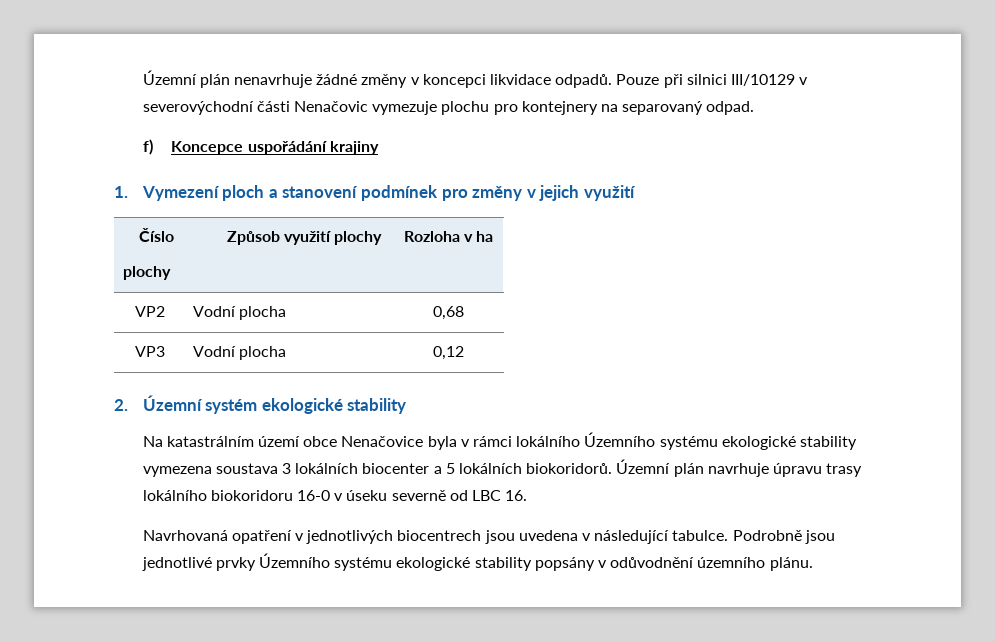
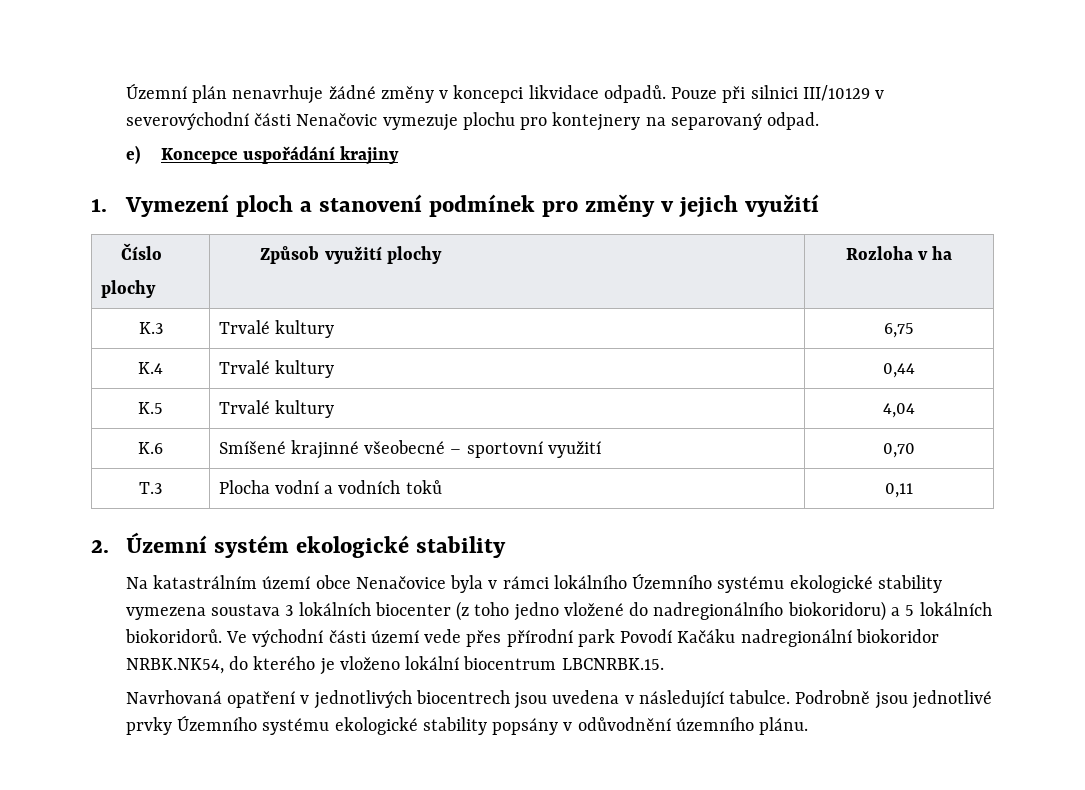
- f) Koncepce uspořádání krajiny
+ e) Koncepce uspořádání krajiny
- VP2 | Vodní plocha | 0,68
- VP3 | Vodní plocha | 0,12
+ K.3 | Trvalé kultury | 6,75
+ K.4 | Trvalé kultury | 0,44
+ K.5 | Trvalé kultury | 4,04
+ K.6 | Smíšené krajinné všeobecné – sportovní využití | 0,70
+ T.3 | Plocha vodní a vodních toků | 0,11
- Na katastrálním území obce Nenačovice byla v rámci lokálního Územního systému ekologické stability vymezena soustava 3 lokálních biocenter a 5 lokálních biokoridorů. Územní plán navrhuje úpravu trasy lokálního biokoridoru 16-0 v úseku severně od LBC 16.
+ Na katastrálním území obce Nenačovice byla v rámci lokálního Územního systému ekologické stability vymezena soustava 3 lokálních biocenter (z toho jedno vložené do nadregionálního biokoridoru) a 5 lokálních biokoridorů. Ve východní části území vede přes přírodní park Povodí Kačáku nadregionální biokoridor NRBK.NK54, do kterého je vloženo lokální biocentrum LBCNRBK.15.

